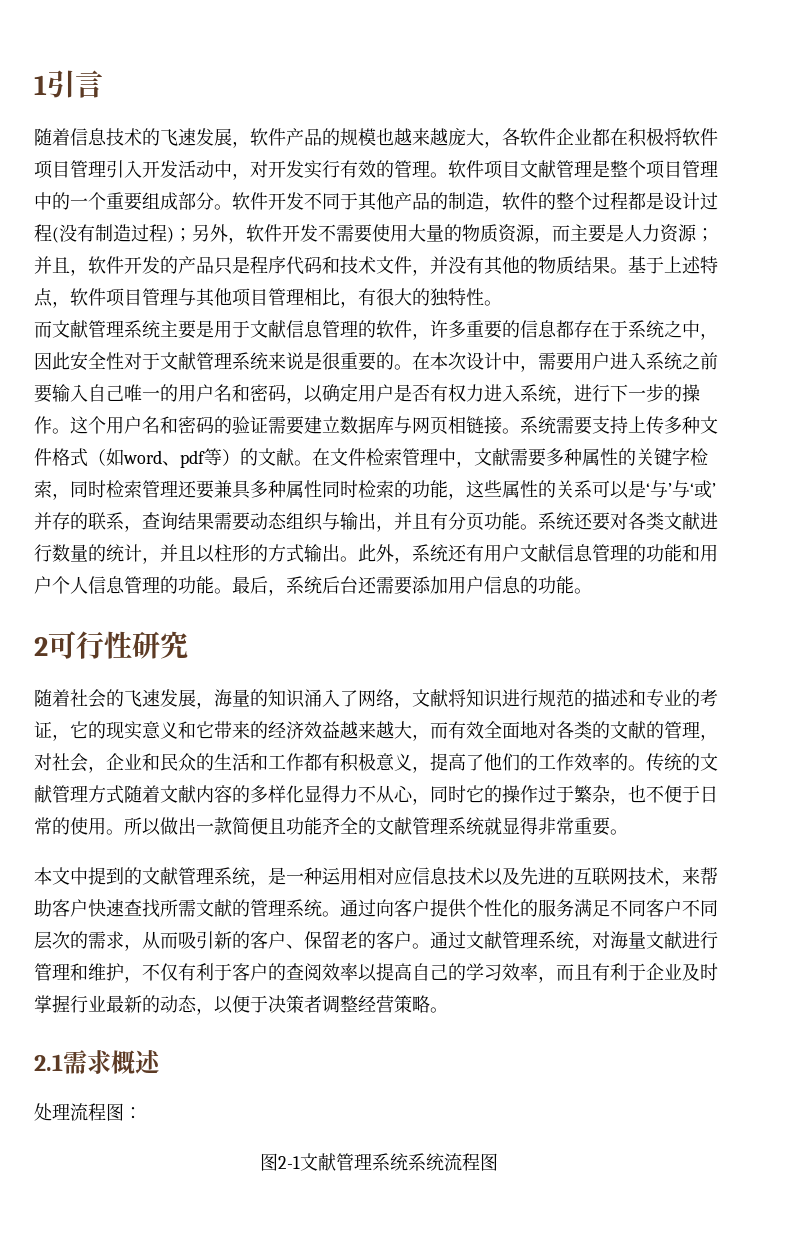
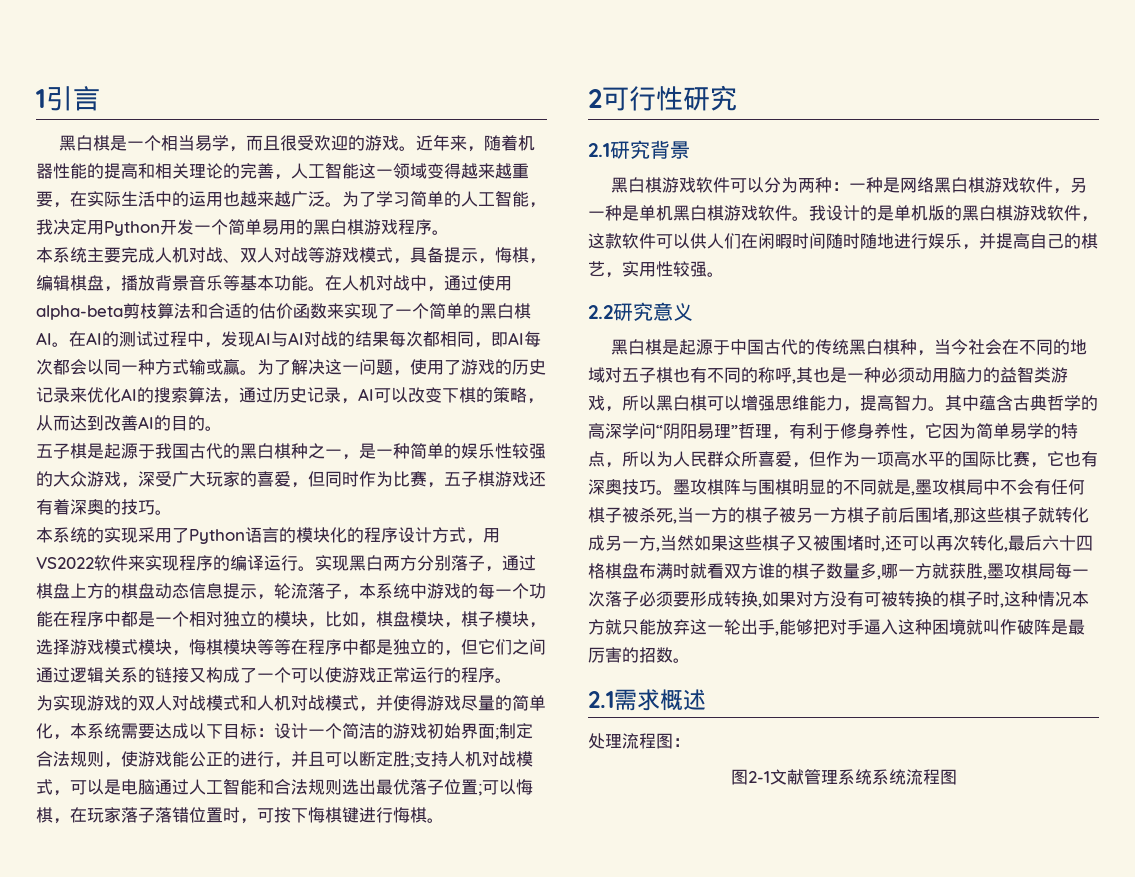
- 随着信息技术的飞速发展，软件产品的规模也越来越庞大，各软件企业都在积极将软件项目管理引入开发活动中，对开发实行有效的管理。软件项目文献管理是整个项目管理中的一个重要组成部分。软件开发不同于其他产品的制造，软件的整个过程都是设计过程(没有制造过程)；另外，软件开发不需要使用大量的物质资源，而主要是人力资源；并且，软件开发的产品只是程序代码和技术文件，并没有其他的物质结果。基于上述特点，软件项目管理与其他项目管理相比，有很大的独特性。
- 而文献管理系统主要是用于文献信息管理的软件，许多重要的信息都存在于系统之中，因此安全性对于文献管理系统来说是很重要的。在本次设计中，需要用户进入系统之前要输入自己唯一的用户名和密码，以确定用户是否有权力进入系统，进行下一步的操作。这个用户名和密码的验证需要建立数据库与网页相链接。系统需要支持上传多种文件格式（如word、pdf等）的文献。在文件检索管理中，文献需要多种属性的关键字检索，同时检索管理还要兼具多种属性同时检索的功能，这些属性的关系可以是‘与’与‘或’并存的联系，查询结果需要动态组织与输出，并且有分页功能。系统还要对各类文献进行数量的统计，并且以柱形的方式输出。此外，系统还有用户文献信息管理的功能和用户个人信息管理的功能。最后，系统后台还需要添加用户信息的功能。
+ 黑白棋是一个相当易学，而且很受欢迎的游戏。近年来，随着机器性能的提高和相关理论的完善，人工智能这一领域变得越来越重要，在实际生活中的运用也越来越广泛。为了学习简单的人工智能，我决定用Python开发一个简单易用的黑白棋游戏程序。
+ 本系统主要完成人机对战、双人对战等游戏模式，具备提示，悔棋，编辑棋盘，播放背景音乐等基本功能。在人机对战中，通过使用alpha-beta剪枝算法和合适的估价函数来实现了一个简单的黑白棋AI。在AI的测试过程中，发现AI与AI对战的结果每次都相同，即AI每次都会以同一种方式输或赢。为了解决这一问题，使用了游戏的历史记录来优化AI的搜索算法，通过历史记录，AI可以改变下棋的策略，从而达到改善AI的目的。
+ 五子棋是起源于我国古代的黑白棋种之一，是一种简单的娱乐性较强的大众游戏，深受广大玩家的喜爱，但同时作为比赛，五子棋游戏还有着深奥的技巧。
+ 本系统的实现采用了Python语言的模块化的程序设计方式，用VS2022软件来实现程序的编译运行。实现黑白两方分别落子，通过棋盘上方的棋盘动态信息提示，轮流落子，本系统中游戏的每一个功能在程序中都是一个相对独立的模块，比如，棋盘模块，棋子模块，选择游戏模式模块，悔棋模块等等在程序中都是独立的，但它们之间通过逻辑关系的链接又构成了一个可以使游戏正常运行的程序。
+ 为实现游戏的双人对战模式和人机对战模式，并使得游戏尽量的简单化，本系统需要达成以下目标：设计一个简洁的游戏初始界面;制定合法规则，使游戏能公正的进行，并且可以断定胜;支持人机对战模式，可以是电脑通过人工智能和合法规则选出最优落子位置;可以悔棋，在玩家落子落错位置时，可按下悔棋键进行悔棋。
  2可行性研究
- 随着社会的飞速发展，海量的知识涌入了网络，文献将知识进行规范的描述和专业的考证，它的现实意义和它带来的经济效益越来越大，而有效全面地对各类的文献的管理，对社会，企业和民众的生活和工作都有积极意义，提高了他们的工作效率的。传统的文献管理方式随着文献内容的多样化显得力不从心，同时它的操作过于繁杂，也不便于日常的使用。所以做出一款简便且功能齐全的文献管理系统就显得非常重要。
- 本文中提到的文献管理系统，是一种运用相对应信息技术以及先进的互联网技术，来帮助客户快速查找所需文献的管理系统。通过向客户提供个性化的服务满足不同客户不同层次的需求，从而吸引新的客户、保留老的客户。通过文献管理系统，对海量文献进行管理和维护，不仅有利于客户的查阅效率以提高自己的学习效率，而且有利于企业及时掌握行业最新的动态，以便于决策者调整经营策略。
+ 2.1研究背景
+ 黑白棋游戏软件可以分为两种：一种是网络黑白棋游戏软件，另一种是单机黑白棋游戏软件。我设计的是单机版的黑白棋游戏软件，这款软件可以供人们在闲暇时间随时随地进行娱乐，并提高自己的棋艺，实用性较强。
+ 2.2研究意义
+ 黑白棋是起源于中国古代的传统黑白棋种，当今社会在不同的地域对五子棋也有不同的称呼,其也是一种必须动用脑力的益智类游戏，所以黑白棋可以增强思维能力，提高智力。其中蕴含古典哲学的高深学问“阴阳易理”哲理，有利于修身养性，它因为简单易学的特点，所以为人民群众所喜爱，但作为一项高水平的国际比赛，它也有深奥技巧。墨攻棋阵与围棋明显的不同就是,墨攻棋局中不会有任何棋子被杀死,当一方的棋子被另一方棋子前后围堵,那这些棋子就转化成另一方,当然如果这些棋子又被围堵时,还可以再次转化,最后六十四格棋盘布满时就看双方谁的棋子数量多,哪一方就获胜,墨攻棋局每一次落子必须要形成转换,如果对方没有可被转换的棋子时,这种情况本方就只能放弃这一轮出手,能够把对手逼入这种困境就叫作破阵是最厉害的招数。

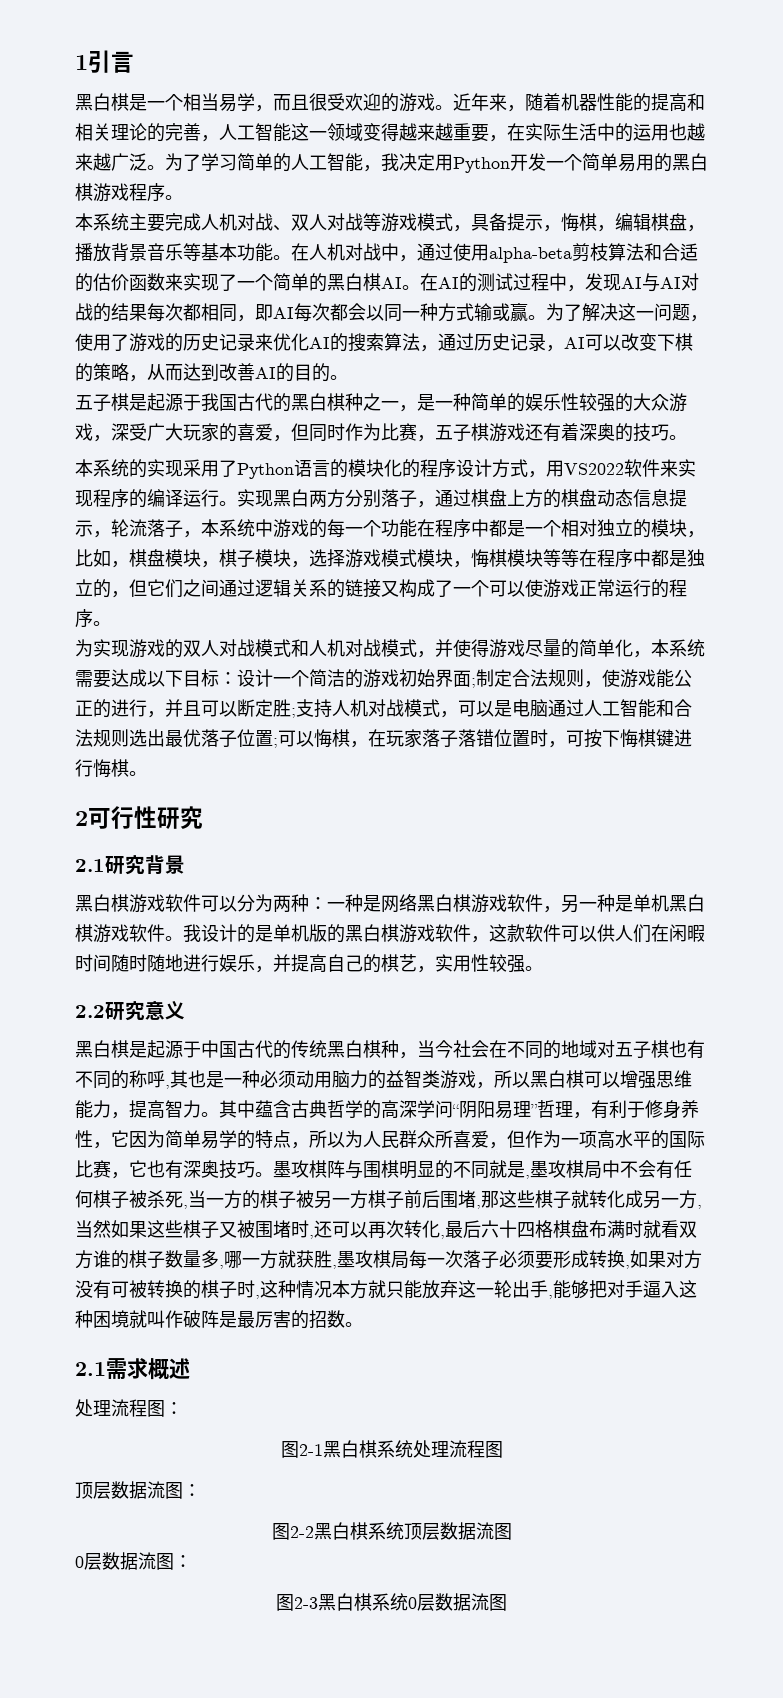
- 图2-1文献管理系统系统流程图
+ 图2-1黑白棋系统处理流程图
+ 顶层数据流图：
+ 图2-2黑白棋系统顶层数据流图
+ 0层数据流图：
+ 图2-3黑白棋系统0层数据流图

